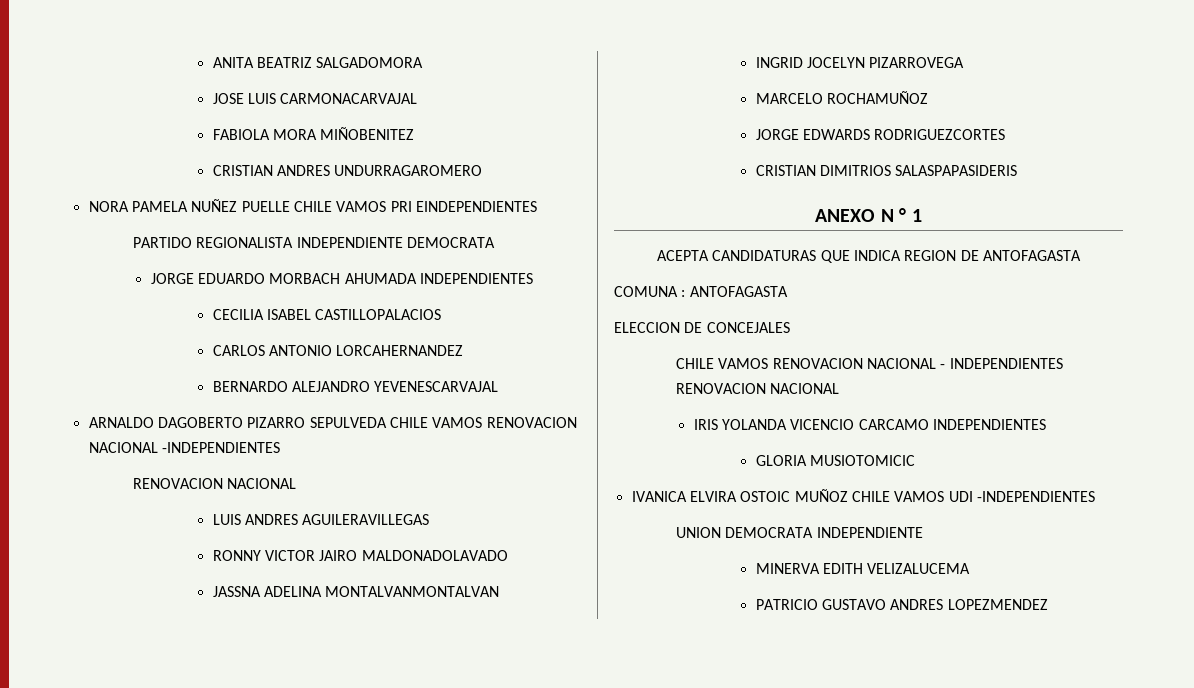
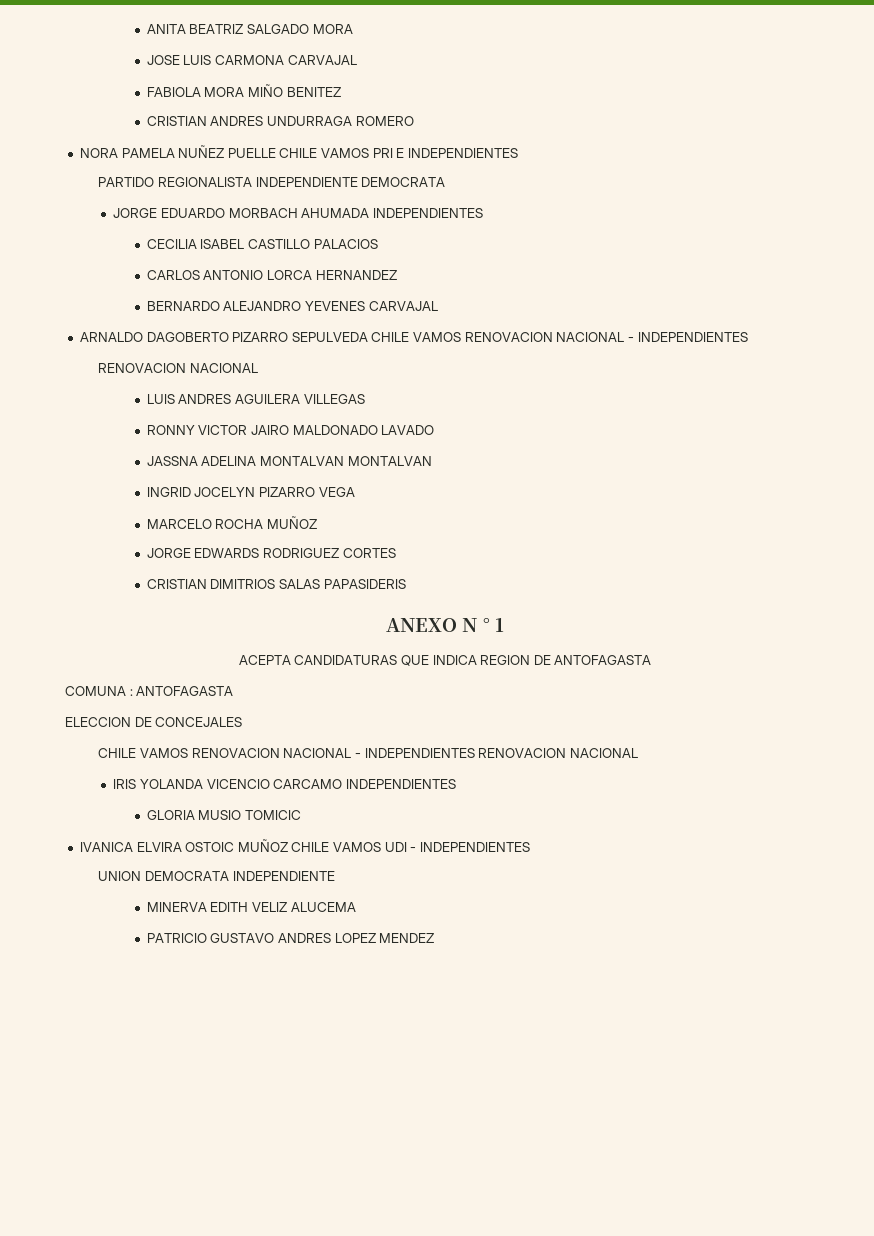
- ANITA BEATRIZ SALGADOMORA
+ ANITA BEATRIZ SALGADO MORA
- JOSE LUIS CARMONACARVAJAL
+ JOSE LUIS CARMONA CARVAJAL
- FABIOLA MORA MIÑOBENITEZ
+ FABIOLA MORA MIÑO BENITEZ
- CRISTIAN ANDRES UNDURRAGAROMERO
+ CRISTIAN ANDRES UNDURRAGA ROMERO
- NORA PAMELA NUÑEZ PUELLE CHILE VAMOS PRI EINDEPENDIENTES
+ NORA PAMELA NUÑEZ PUELLE CHILE VAMOS PRI E INDEPENDIENTES
- CECILIA ISABEL CASTILLOPALACIOS
+ CECILIA ISABEL CASTILLO PALACIOS
- CARLOS ANTONIO LORCAHERNANDEZ
+ CARLOS ANTONIO LORCA HERNANDEZ
- BERNARDO ALEJANDRO YEVENESCARVAJAL
+ BERNARDO ALEJANDRO YEVENES CARVAJAL
- ARNALDO DAGOBERTO PIZARRO SEPULVEDA CHILE VAMOS RENOVACION NACIONAL -INDEPENDIENTES
+ ARNALDO DAGOBERTO PIZARRO SEPULVEDA CHILE VAMOS RENOVACION NACIONAL - INDEPENDIENTES
- LUIS ANDRES AGUILERAVILLEGAS
+ LUIS ANDRES AGUILERA VILLEGAS
- RONNY VICTOR JAIRO MALDONADOLAVADO
+ RONNY VICTOR JAIRO MALDONADO LAVADO
- JASSNA ADELINA MONTALVANMONTALVAN
+ JASSNA ADELINA MONTALVAN MONTALVAN
- INGRID JOCELYN PIZARROVEGA
+ INGRID JOCELYN PIZARRO VEGA
- MARCELO ROCHAMUÑOZ
+ MARCELO ROCHA MUÑOZ
- JORGE EDWARDS RODRIGUEZCORTES
+ JORGE EDWARDS RODRIGUEZ CORTES
- CRISTIAN DIMITRIOS SALASPAPASIDERIS
+ CRISTIAN DIMITRIOS SALAS PAPASIDERIS
- GLORIA MUSIOTOMICIC
+ GLORIA MUSIO TOMICIC
- IVANICA ELVIRA OSTOIC MUÑOZ CHILE VAMOS UDI -INDEPENDIENTES
+ IVANICA ELVIRA OSTOIC MUÑOZ CHILE VAMOS UDI - INDEPENDIENTES
- MINERVA EDITH VELIZALUCEMA
+ MINERVA EDITH VELIZ ALUCEMA
- PATRICIO GUSTAVO ANDRES LOPEZMENDEZ
+ PATRICIO GUSTAVO ANDRES LOPEZ MENDEZ

